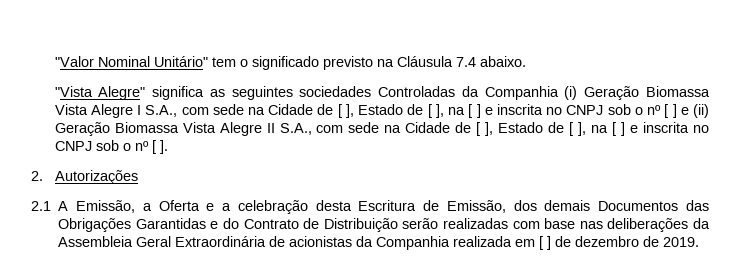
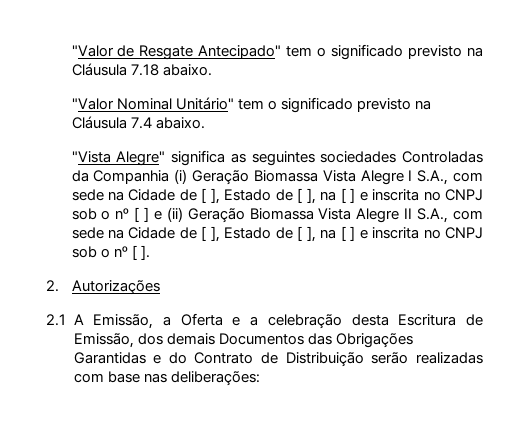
+ "Valor de Resgate Antecipado" tem o significado previsto na Cláusula 7.18 abaixo.
- 2.1 A Emissão, a Oferta e a celebração desta Escritura de Emissão, dos demais Documentos das Obrigações Garantidas e do Contrato de Distribuição serão realizadas com base nas deliberações da Assembleia Geral Extraordinária de acionistas da Companhia realizada em [ ] de dezembro de 2019.
+ 2.1 A Emissão, a Oferta e a celebração desta Escritura de Emissão, dos demais Documentos das Obrigações Garantidas e do Contrato de Distribuição serão realizadas com base nas deliberações:

